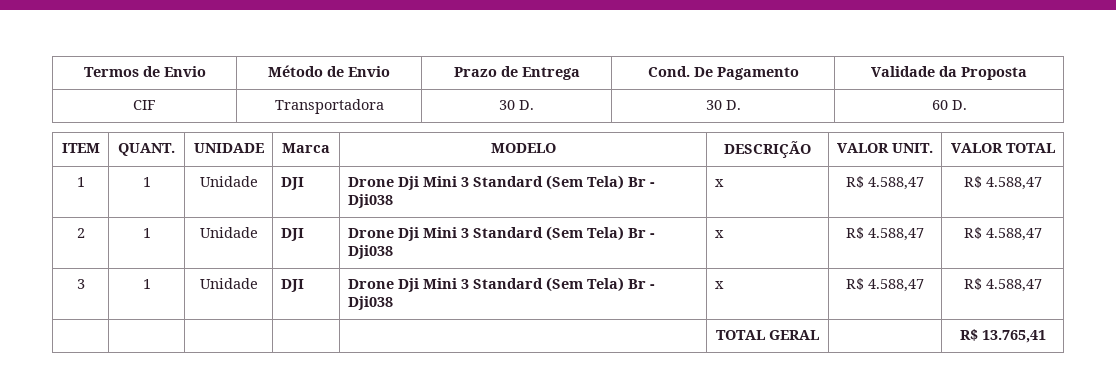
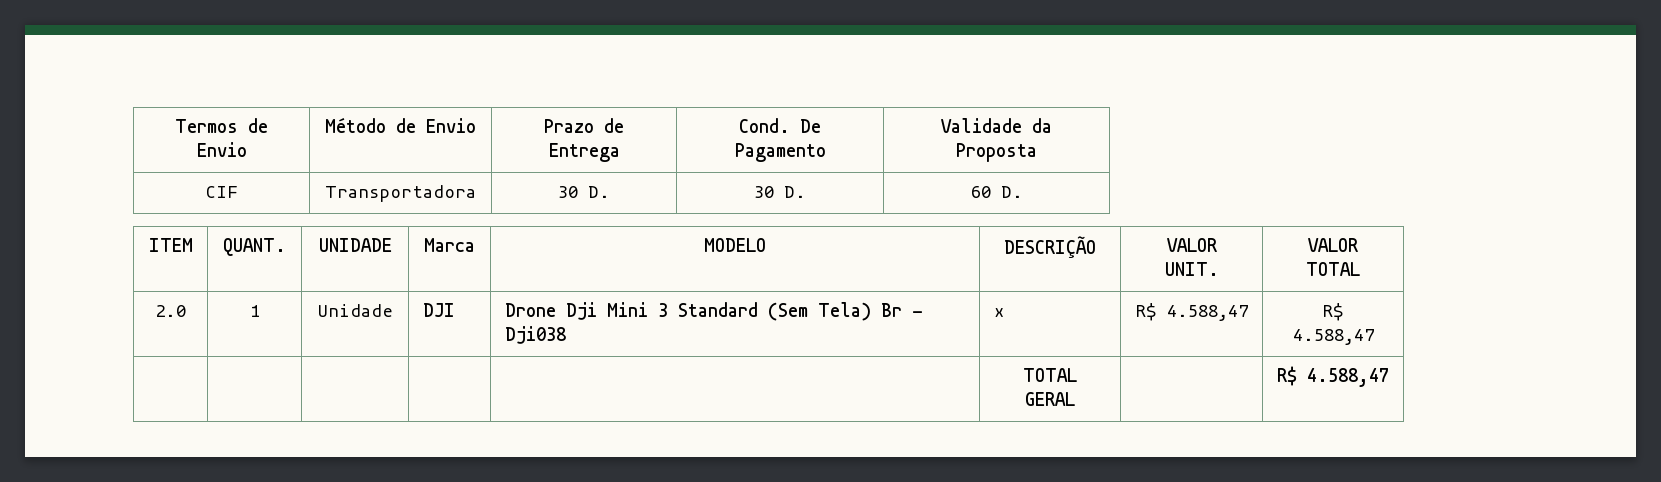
- 1 | 1 | Unidade | DJI | Drone Dji Mini 3 Standard (Sem Tela) Br - Dji038 | x | R$ 4.588,47 | R$ 4.588,47
- 2 | 1 | Unidade | DJI | Drone Dji Mini 3 Standard (Sem Tela) Br - Dji038 | x | R$ 4.588,47 | R$ 4.588,47
- 3 | 1 | Unidade | DJI | Drone Dji Mini 3 Standard (Sem Tela) Br - Dji038 | x | R$ 4.588,47 | R$ 4.588,47
+ 2.0 | 1 | Unidade | DJI | Drone Dji Mini 3 Standard (Sem Tela) Br - Dji038 | x | R$ 4.588,47 | R$ 4.588,47
- | | | | | TOTAL GERAL | | R$ 13.765,41
+ | | | | | TOTAL GERAL | | R$ 4.588,47

